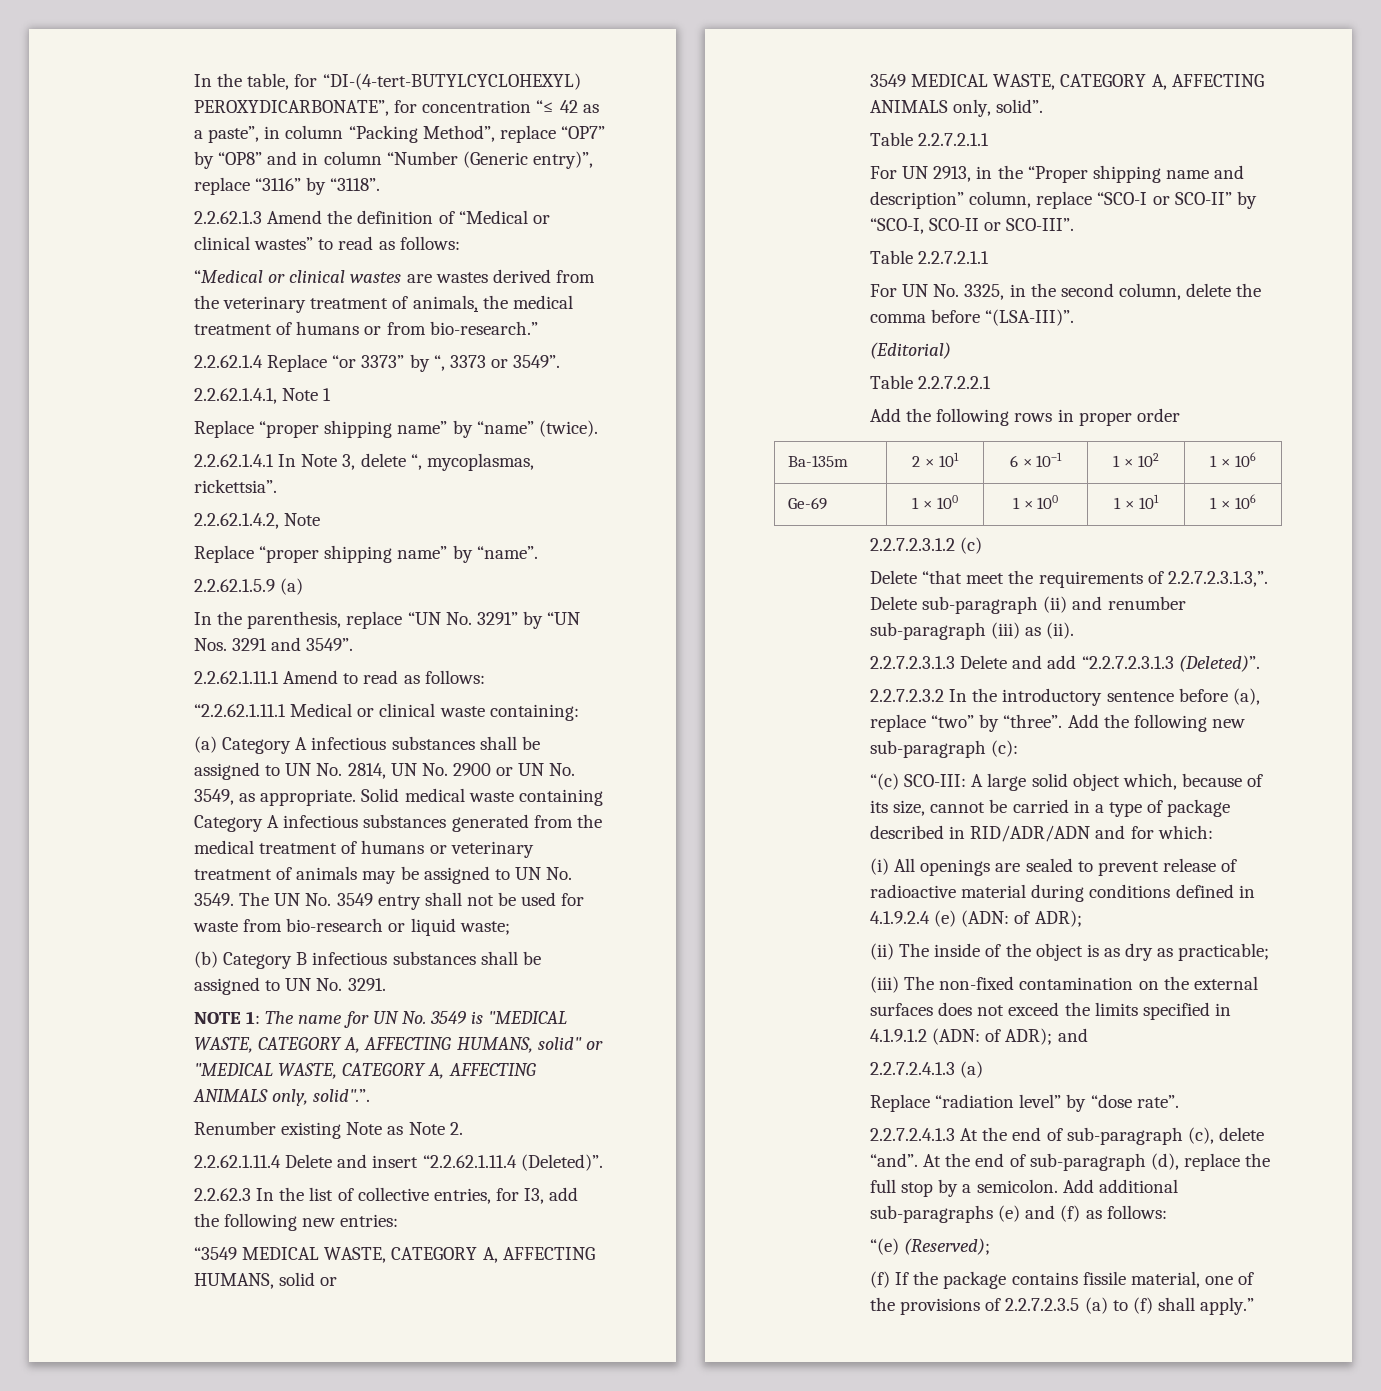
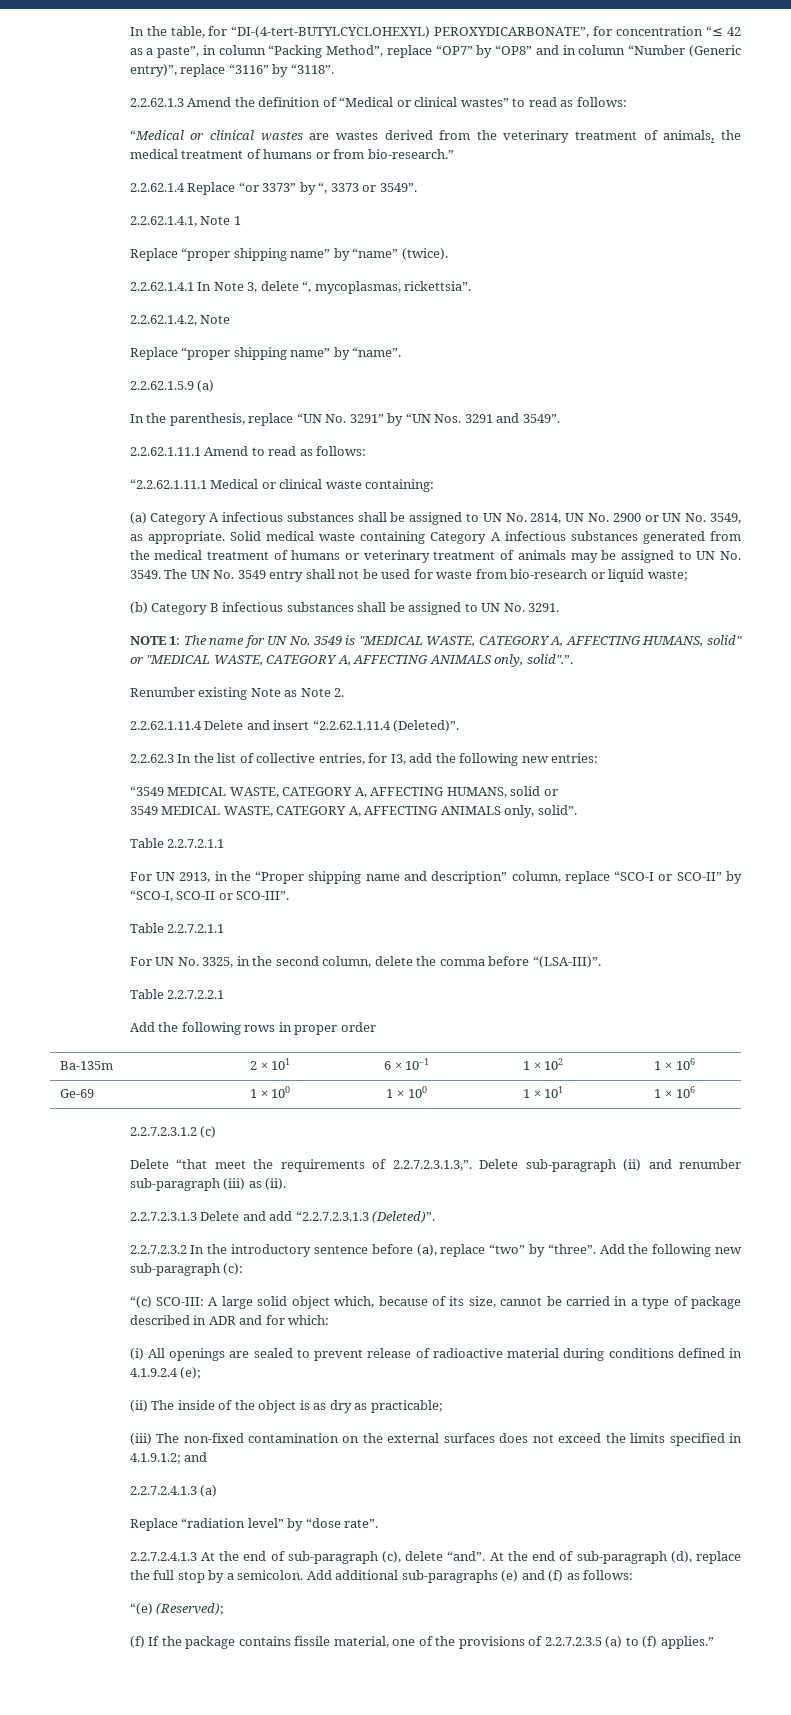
- (Editorial)
- “(c) SCO-III: A large solid object which, because of its size, cannot be carried in a type of package described in RID/ADR/ADN and for which:
+ “(c) SCO-III: A large solid object which, because of its size, cannot be carried in a type of package described in ADR and for which:
- (i) All openings are sealed to prevent release of radioactive material during conditions defined in 4.1.9.2.4 (e) (ADN: of ADR);
+ (i) All openings are sealed to prevent release of radioactive material during conditions defined in 4.1.9.2.4 (e);
- (iii) The non-fixed contamination on the external surfaces does not exceed the limits specified in 4.1.9.1.2 (ADN: of ADR); and
+ (iii) The non-fixed contamination on the external surfaces does not exceed the limits specified in 4.1.9.1.2; and
- (f) If the package contains fissile material, one of the provisions of 2.2.7.2.3.5 (a) to (f) shall apply.”
+ (f) If the package contains fissile material, one of the provisions of 2.2.7.2.3.5 (a) to (f) applies.”

